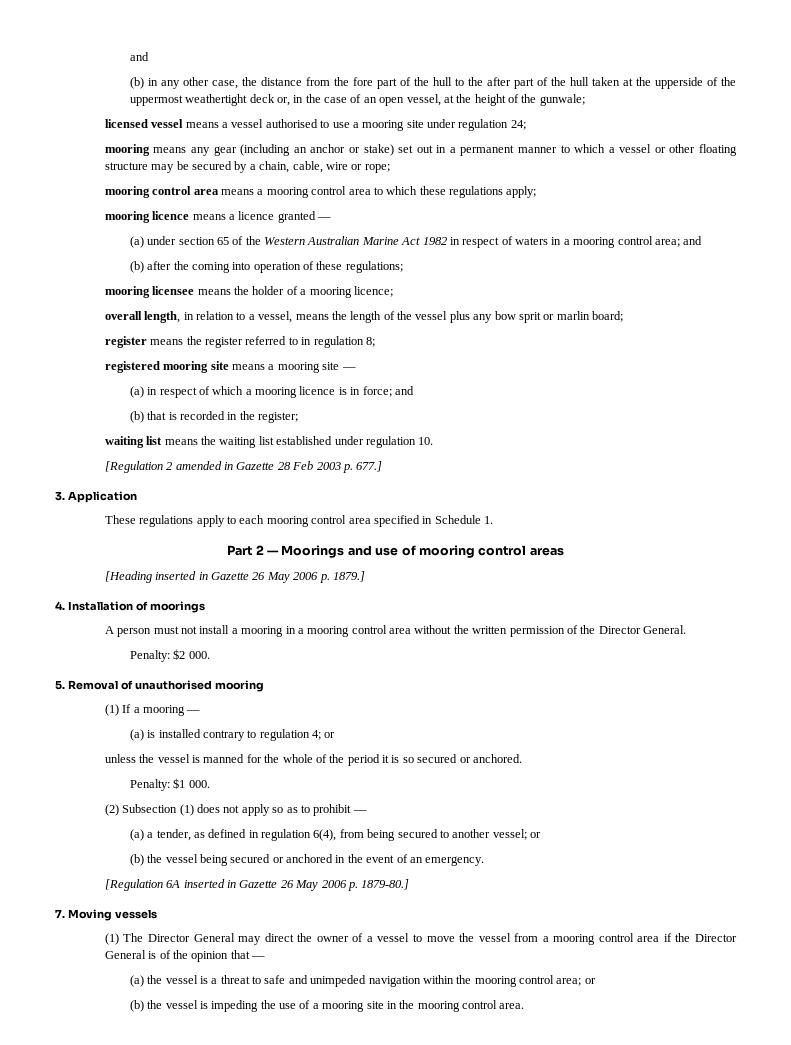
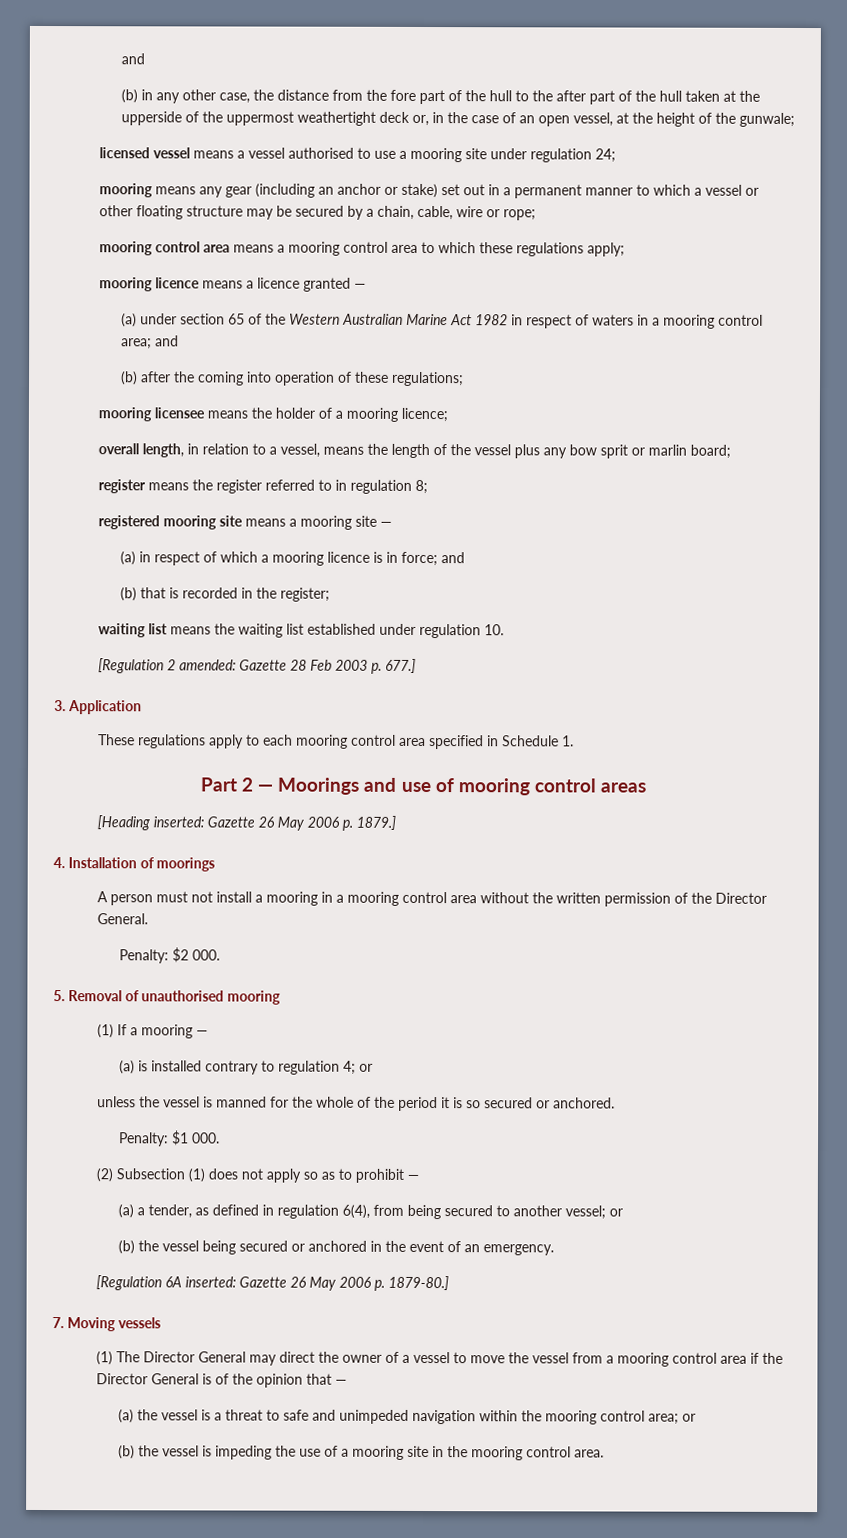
- [Regulation 2 amended in Gazette 28 Feb 2003 p. 677.]
+ [Regulation 2 amended: Gazette 28 Feb 2003 p. 677.]
- [Heading inserted in Gazette 26 May 2006 p. 1879.]
+ [Heading inserted: Gazette 26 May 2006 p. 1879.]
- [Regulation 6A inserted in Gazette 26 May 2006 p. 1879-80.]
+ [Regulation 6A inserted: Gazette 26 May 2006 p. 1879-80.]

